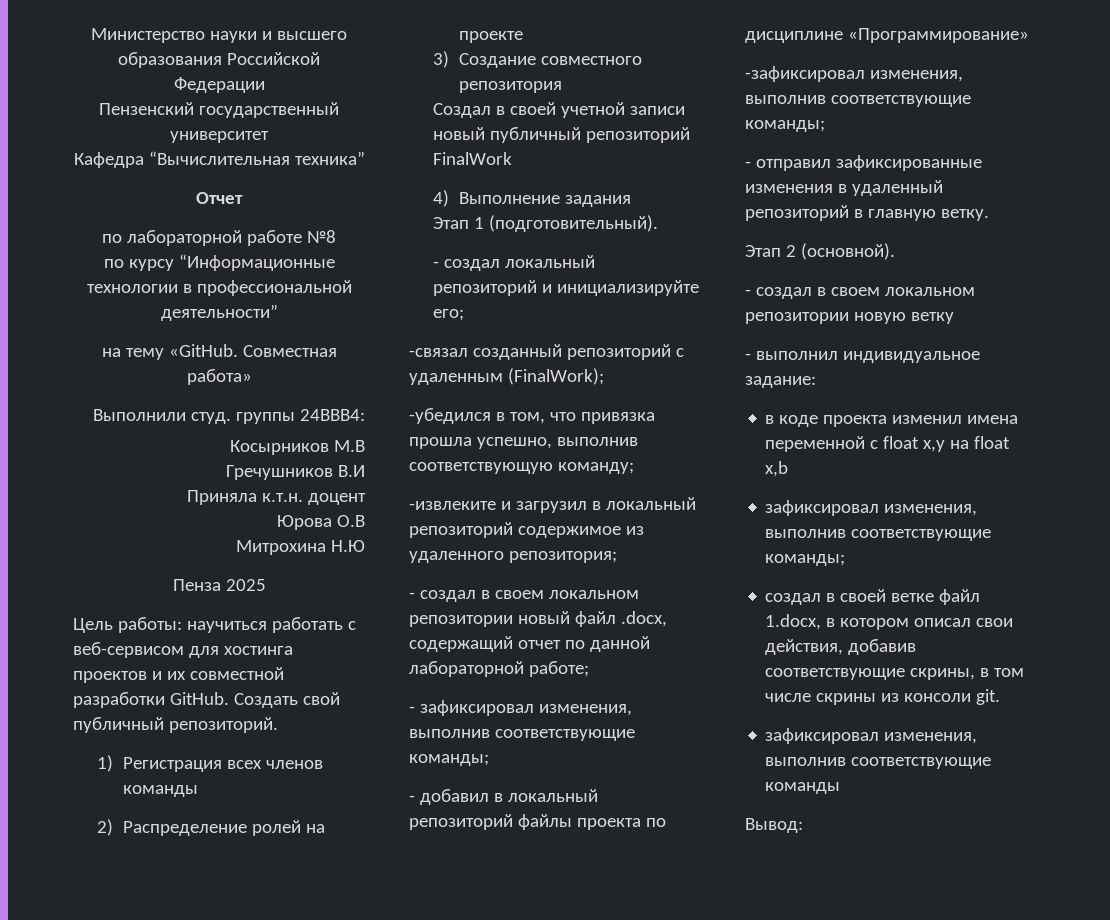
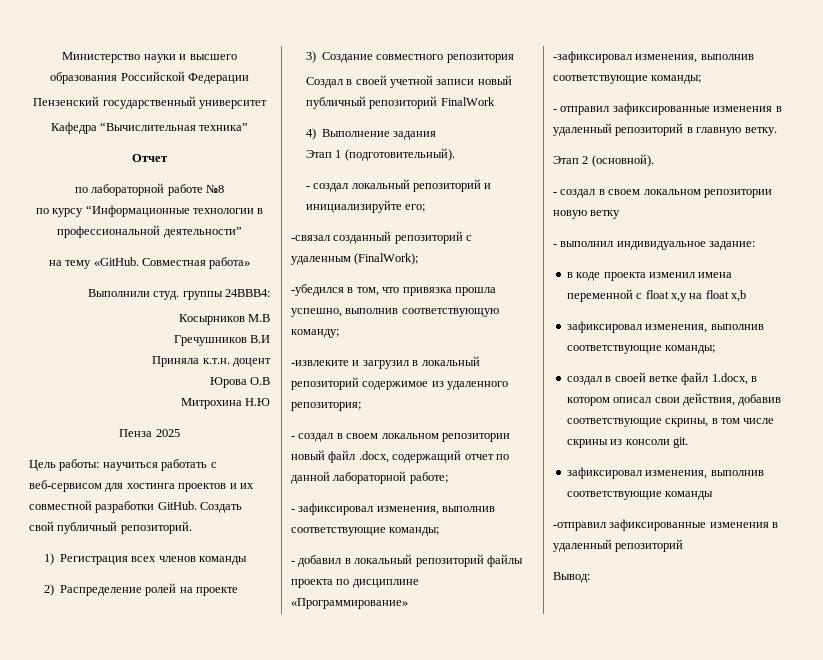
+ -отправил зафиксированные изменения в удаленный репозиторий

